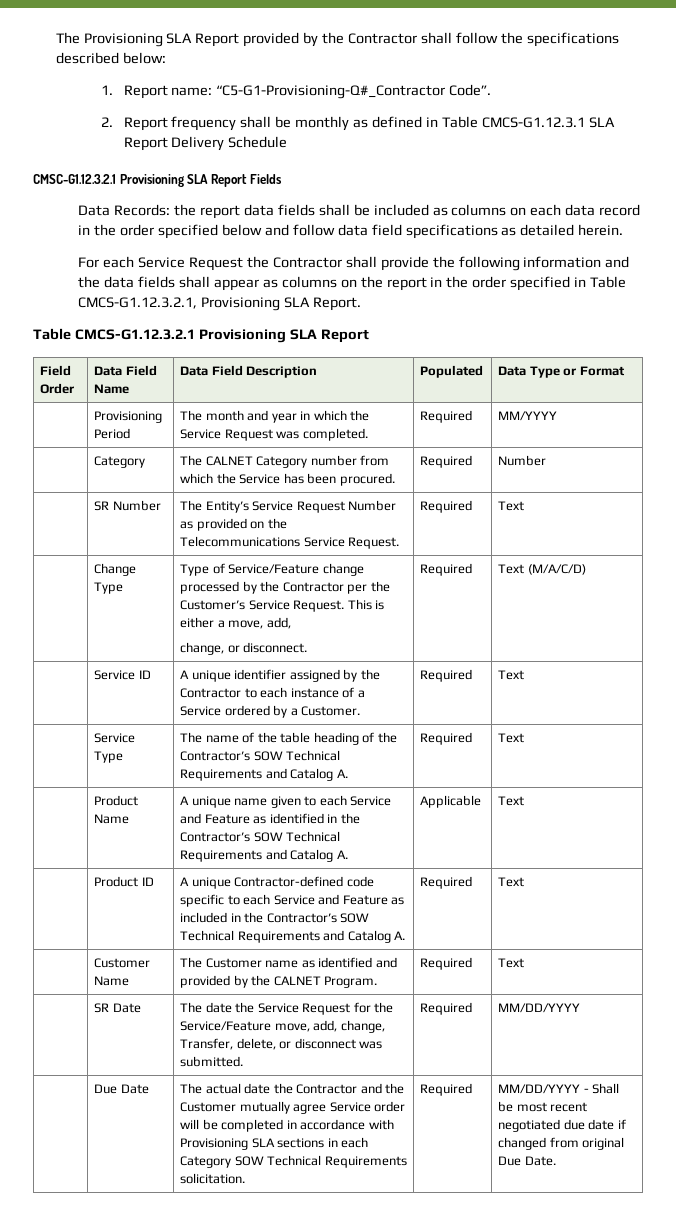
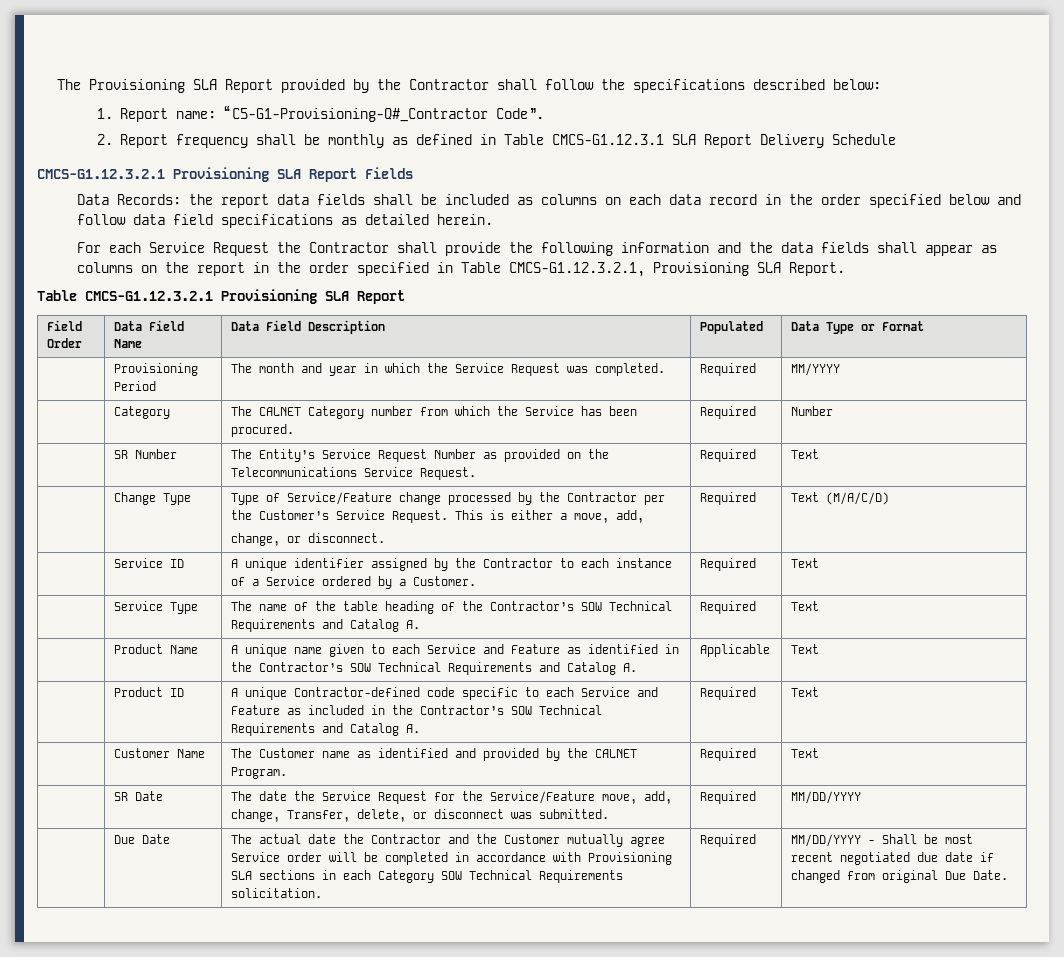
- CMSC-G1.12.3.2.1 Provisioning SLA Report Fields
+ CMCS-G1.12.3.2.1 Provisioning SLA Report Fields

